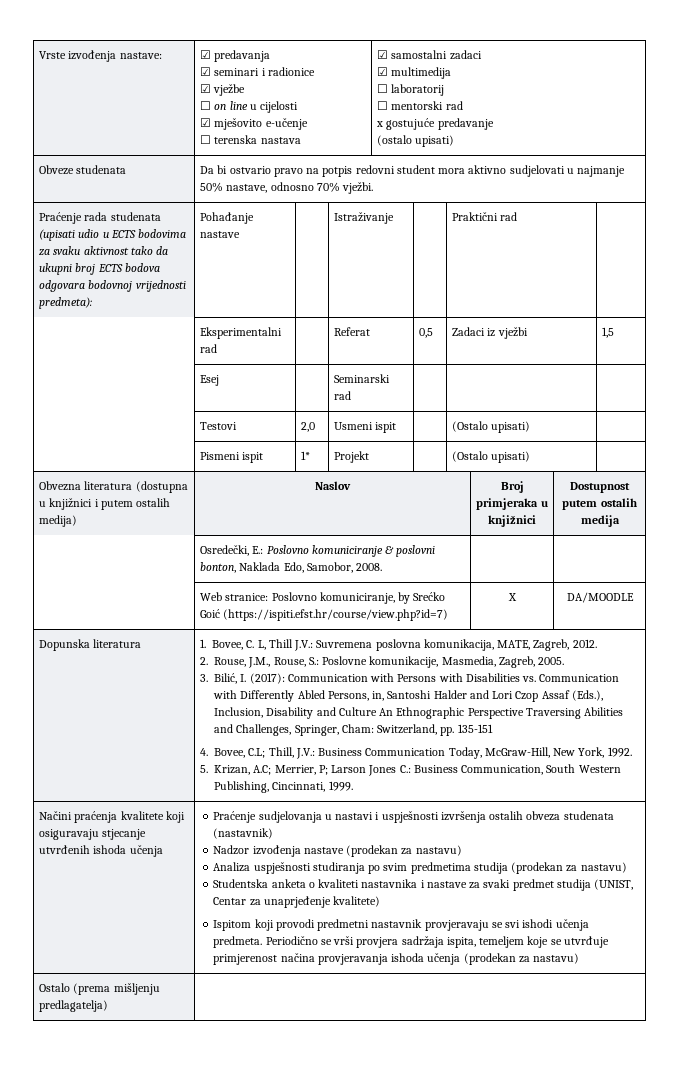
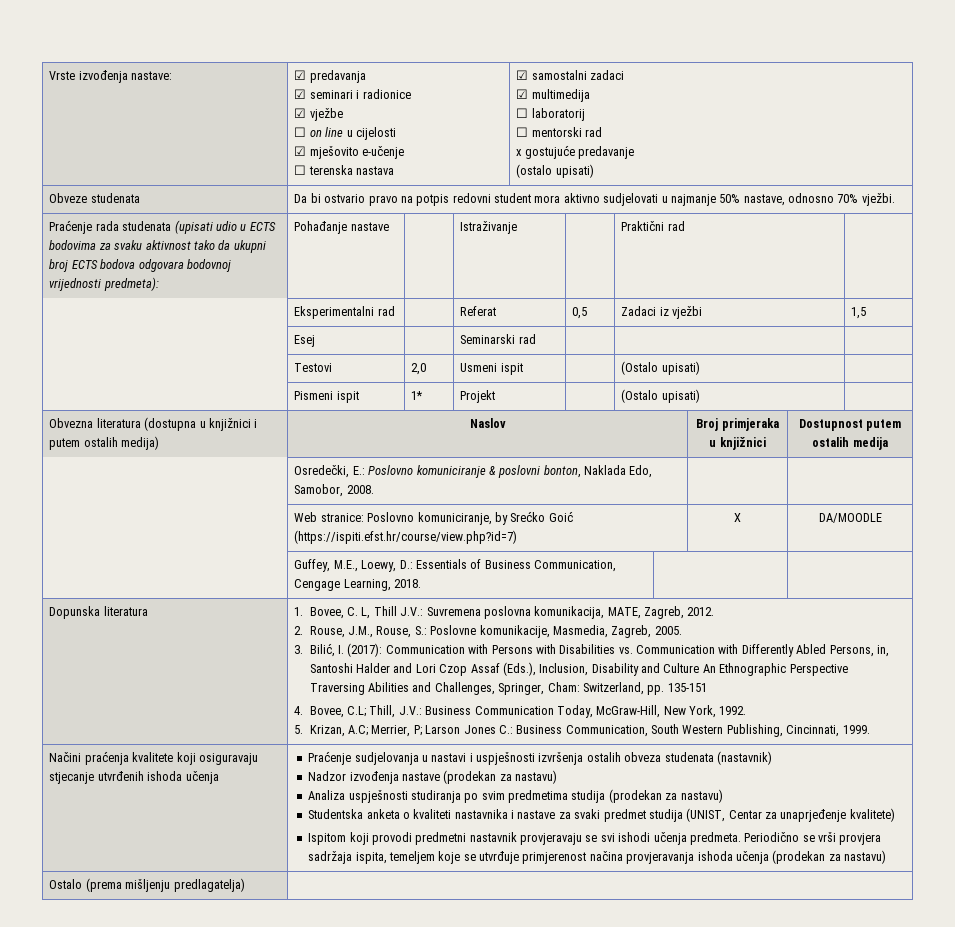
+ | Guffey, M.E., Loewy, D.: Essentials of Business Communication, Cengage Learning, 2018. | |

